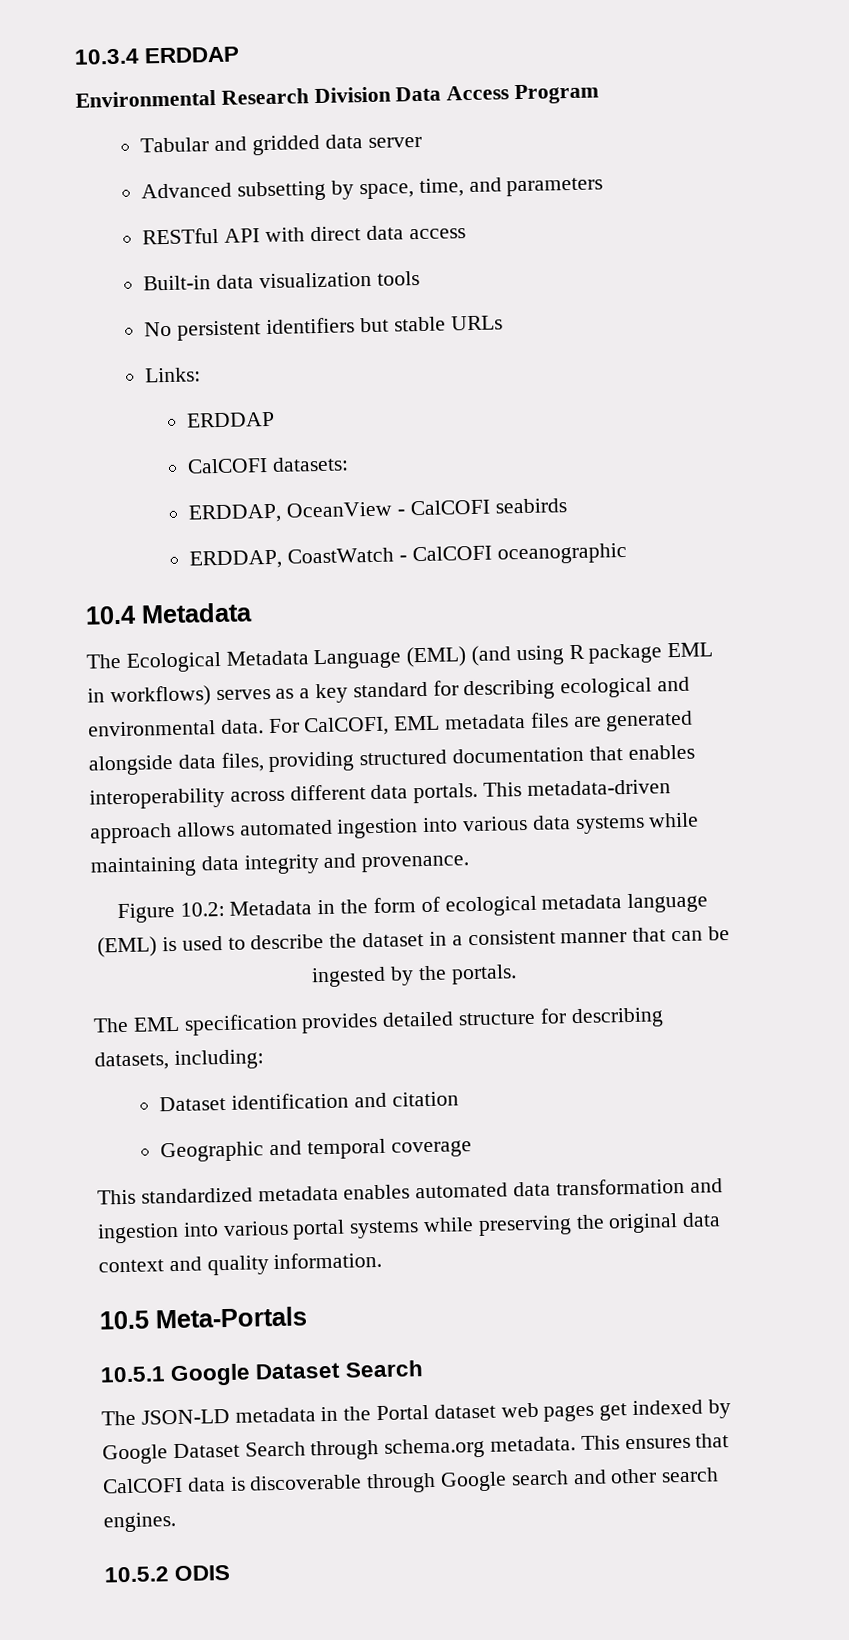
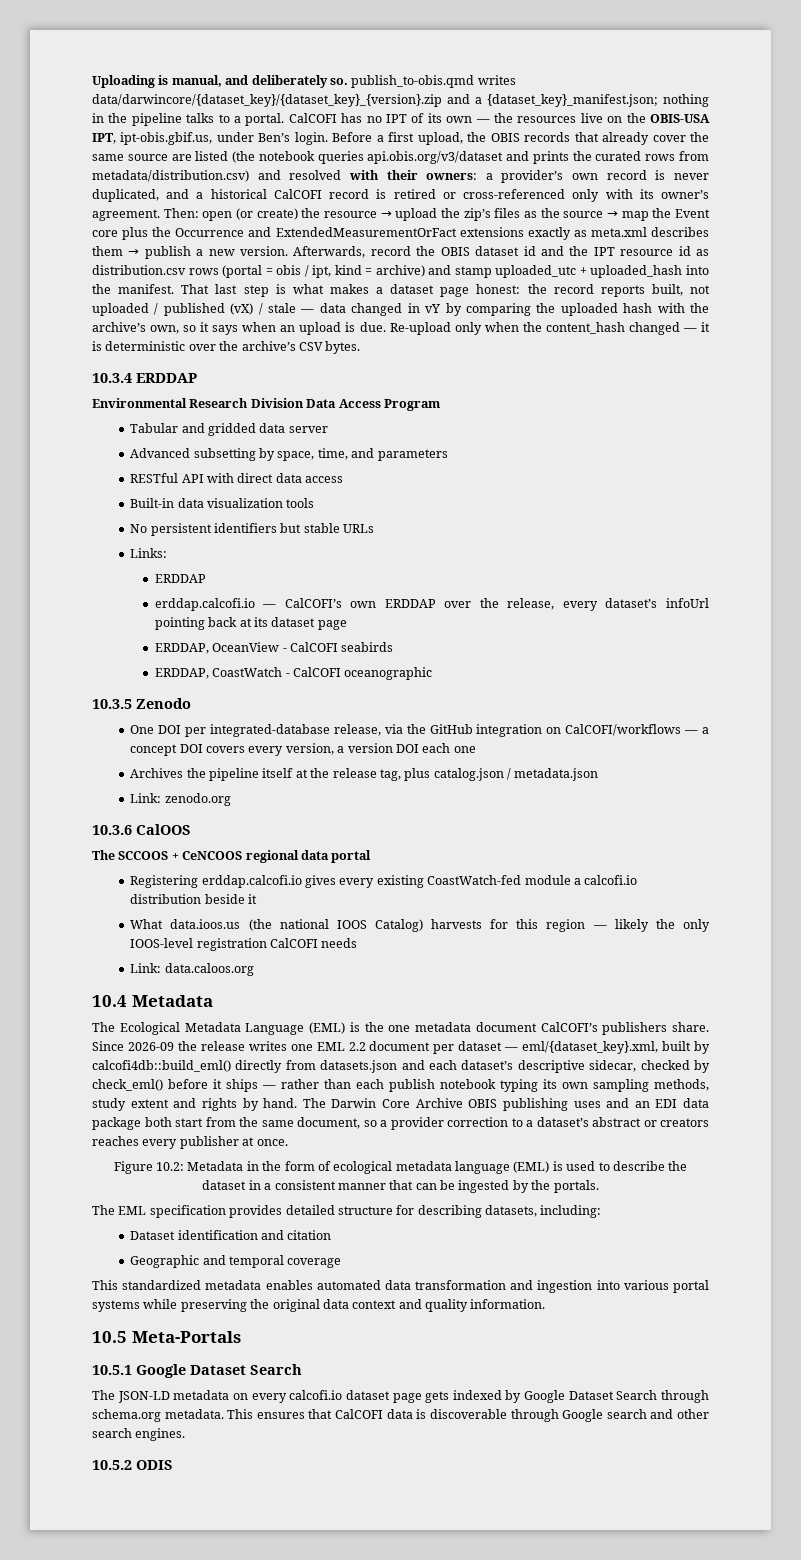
+ Uploading is manual, and deliberately so. publish_to-obis.qmd writes data/darwincore/{dataset_key}/{dataset_key}_{version}.zip and a {dataset_key}_manifest.json; nothing in the pipeline talks to a portal. CalCOFI has no IPT of its own — the resources live on the OBIS-USA IPT, ipt-obis.gbif.us, under Ben’s login. Before a first upload, the OBIS records that already cover the same source are listed (the notebook queries api.obis.org/v3/dataset and prints the curated rows from metadata/distribution.csv) and resolved with their owners: a provider’s own record is never duplicated, and a historical CalCOFI record is retired or cross-referenced only with its owner’s agreement. Then: open (or create) the resource → upload the zip’s files as the source → map the Event core plus the Occurrence and ExtendedMeasurementOrFact extensions exactly as meta.xml describes them → publish a new version. Afterwards, record the OBIS dataset id and the IPT resource id as distribution.csv rows (portal = obis / ipt, kind = archive) and stamp uploaded_utc + uploaded_hash into the manifest. That last step is what makes a dataset page honest: the record reports built, not uploaded / published (vX) / stale — data changed in vY by comparing the uploaded hash with the archive’s own, so it says when an upload is due. Re-upload only when the content_hash changed — it is deterministic over the archive’s CSV bytes.
- CalCOFI datasets:
+ erddap.calcofi.io — CalCOFI’s own ERDDAP over the release, every dataset’s infoUrl pointing back at its dataset page
+ 10.3.5 Zenodo
+ One DOI per integrated-database release, via the GitHub integration on CalCOFI/workflows — a concept DOI covers every version, a version DOI each one
+ Archives the pipeline itself at the release tag, plus catalog.json / metadata.json
+ Link: zenodo.org
+ 10.3.6 CalOOS
+ The SCCOOS + CeNCOOS regional data portal
+ Registering erddap.calcofi.io gives every existing CoastWatch-fed module a calcofi.io distribution beside it
+ What data.ioos.us (the national IOOS Catalog) harvests for this region — likely the only IOOS-level registration CalCOFI needs
+ Link: data.caloos.org
- The Ecological Metadata Language (EML) (and using R package EML in workflows) serves as a key standard for describing ecological and environmental data. For CalCOFI, EML metadata files are generated alongside data files, providing structured documentation that enables interoperability across different data portals. This metadata-driven approach allows automated ingestion into various data systems while maintaining data integrity and provenance.
+ The Ecological Metadata Language (EML) is the one metadata document CalCOFI’s publishers share. Since 2026-09 the release writes one EML 2.2 document per dataset — eml/{dataset_key}.xml, built by calcofi4db::build_eml() directly from datasets.json and each dataset’s descriptive sidecar, checked by check_eml() before it ships — rather than each publish notebook typing its own sampling methods, study extent and rights by hand. The Darwin Core Archive OBIS publishing uses and an EDI data package both start from the same document, so a provider correction to a dataset’s abstract or creators reaches every publisher at once.
- The JSON-LD metadata in the Portal dataset web pages get indexed by Google Dataset Search through schema.org metadata.
+ The JSON-LD metadata on every calcofi.io dataset page gets indexed by Google Dataset Search through schema.org metadata.

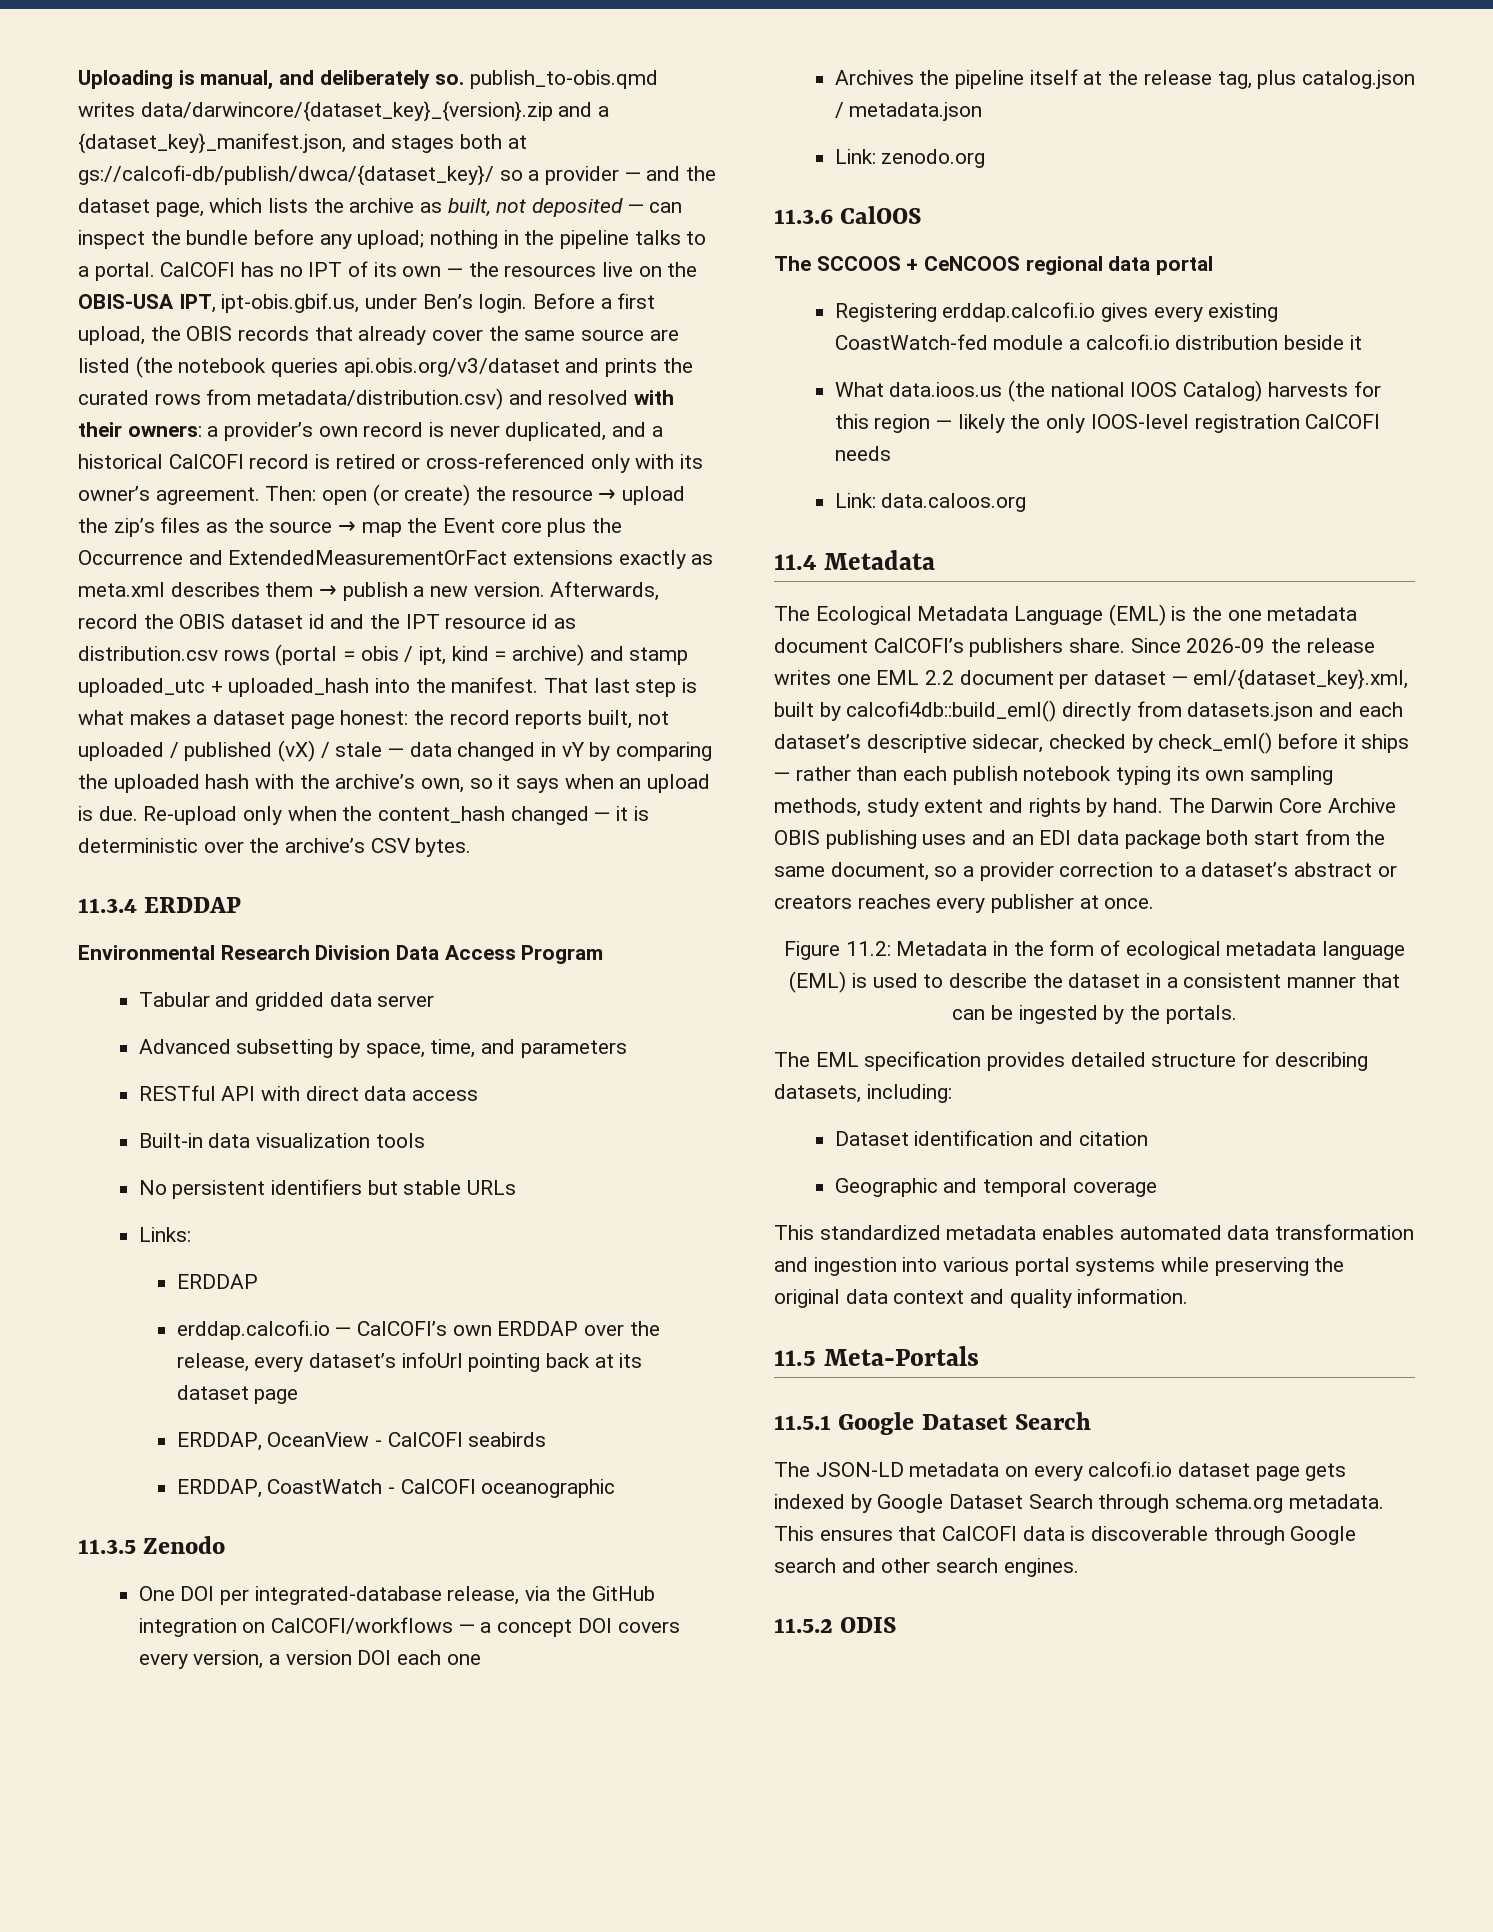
- Uploading is manual, and deliberately so. publish_to-obis.qmd writes data/darwincore/{dataset_key}/{dataset_key}_{version}.zip and a {dataset_key}_manifest.json; nothing in the pipeline talks to a portal.
+ Uploading is manual, and deliberately so. publish_to-obis.qmd writes data/darwincore/{dataset_key}_{version}.zip and a {dataset_key}_manifest.json, and stages both at gs://calcofi-db/publish/dwca/{dataset_key}/ so a provider — and the dataset page, which lists the archive as built, not deposited — can inspect the bundle before any upload; nothing in the pipeline talks to a portal.
- 10.3.4 ERDDAP
+ 11.3.4 ERDDAP
- 10.3.5 Zenodo
+ 11.3.5 Zenodo
- 10.3.6 CalOOS
+ 11.3.6 CalOOS
- 10.4 Metadata
+ 11.4 Metadata
- Figure 10.2: Metadata in the form of ecological metadata language (EML) is used to describe the dataset in a consistent manner that can be ingested by the portals.
+ Figure 11.2: Metadata in the form of ecological metadata language (EML) is used to describe the dataset in a consistent manner that can be ingested by the portals.
- 10.5 Meta-Portals
+ 11.5 Meta-Portals
- 10.5.1 Google Dataset Search
+ 11.5.1 Google Dataset Search
- 10.5.2 ODIS
+ 11.5.2 ODIS

